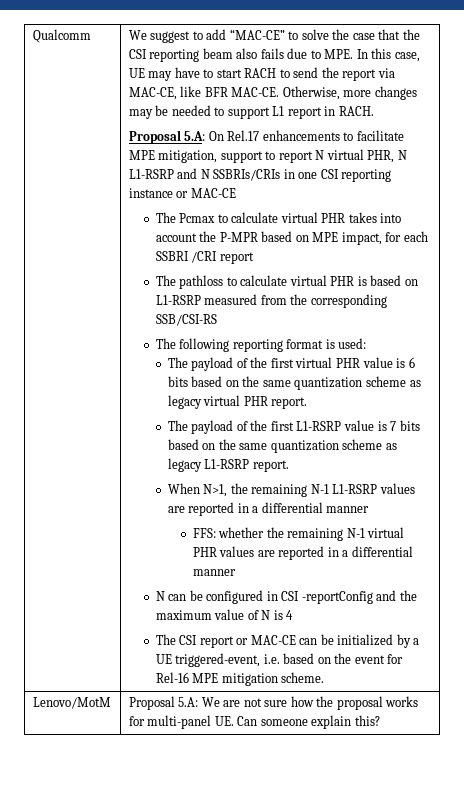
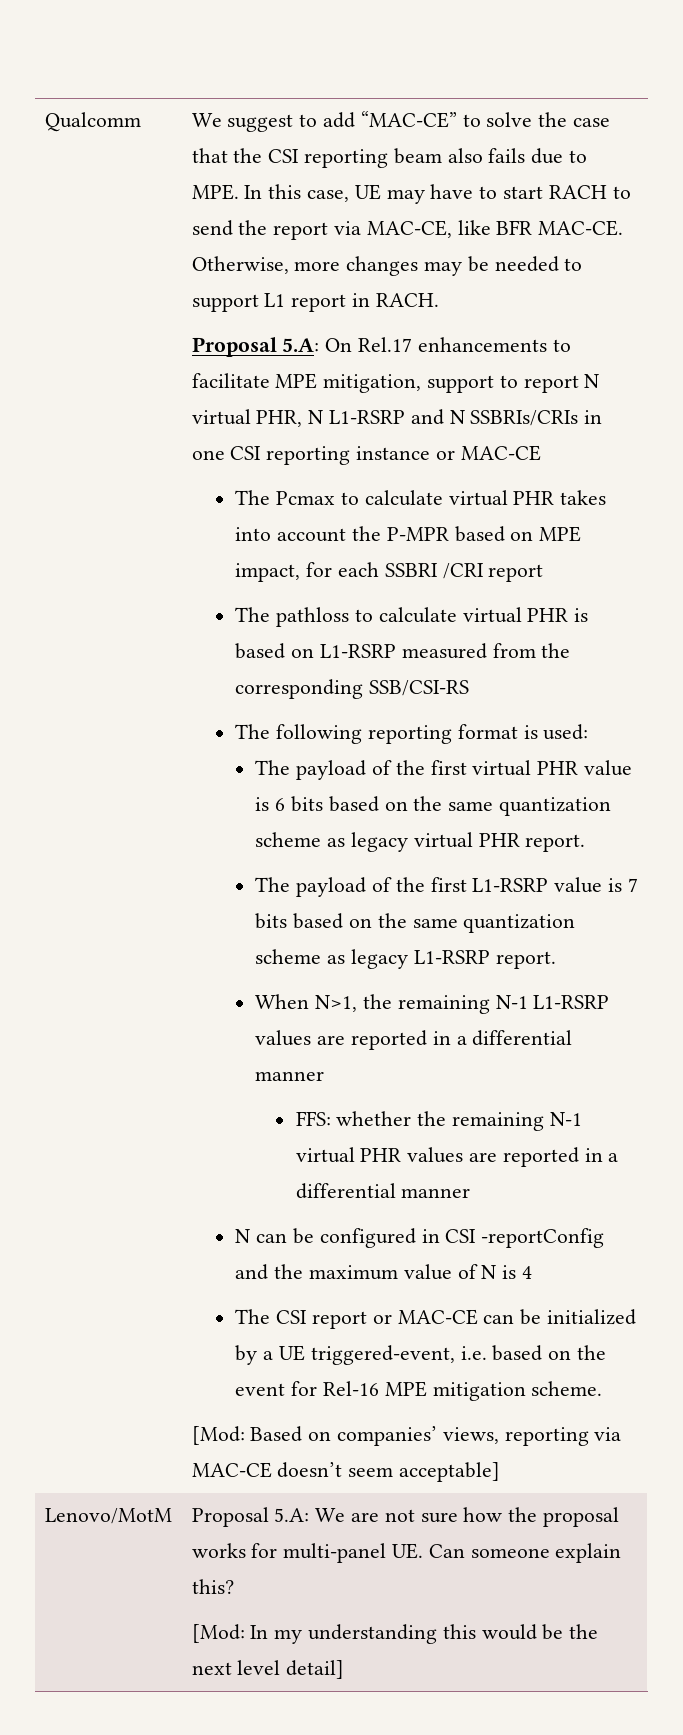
+ [Mod: Based on companies’ views, reporting via MAC-CE doesn’t seem acceptable]
  Lenovo/MotM | Proposal 5.A: We are not sure how the proposal works for multi-panel UE. Can someone explain this?
+ [Mod: In my understanding this would be the next level detail]

